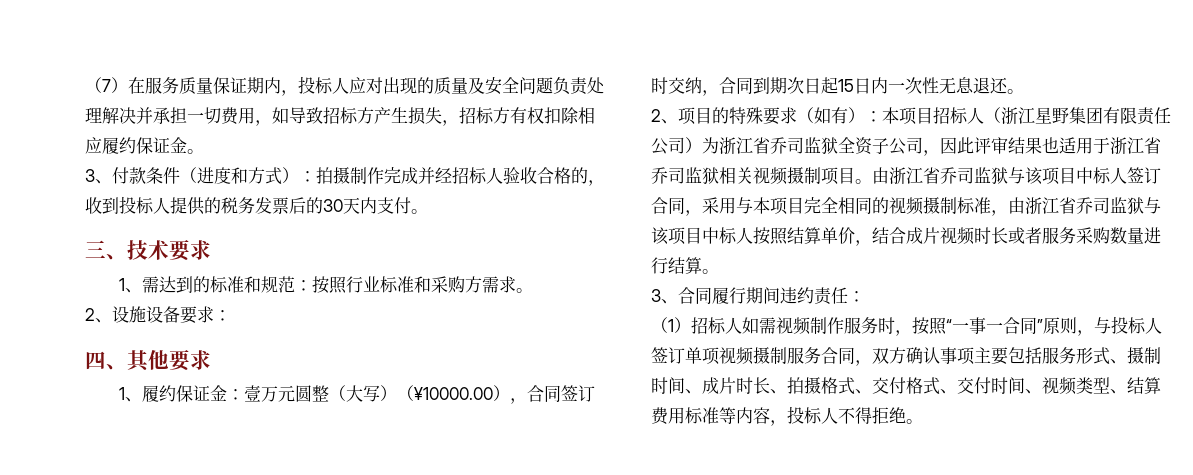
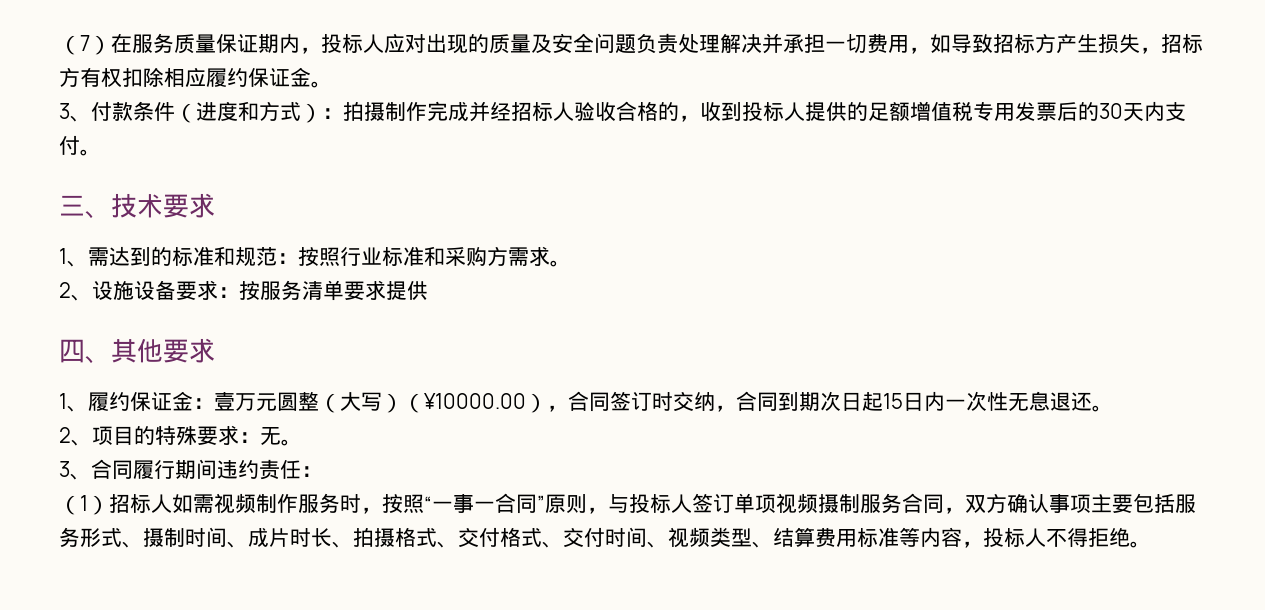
- 3、付款条件（进度和方式）：拍摄制作完成并经招标人验收合格的，收到投标人提供的税务发票后的30天内支付。
+ 3、付款条件（进度和方式）：拍摄制作完成并经招标人验收合格的，收到投标人提供的足额增值税专用发票后的30天内支付。
- 2、设施设备要求：
+ 2、设施设备要求：按服务清单要求提供
- 2、项目的特殊要求（如有）：本项目招标人（浙江星野集团有限责任公司）为浙江省乔司监狱全资子公司，因此评审结果也适用于浙江省乔司监狱相关视频摄制项目。由浙江省乔司监狱与该项目中标人签订合同，采用与本项目完全相同的视频摄制标准，由浙江省乔司监狱与该项目中标人按照结算单价，结合成片视频时长或者服务采购数量进行结算。
+ 2、项目的特殊要求：无。

